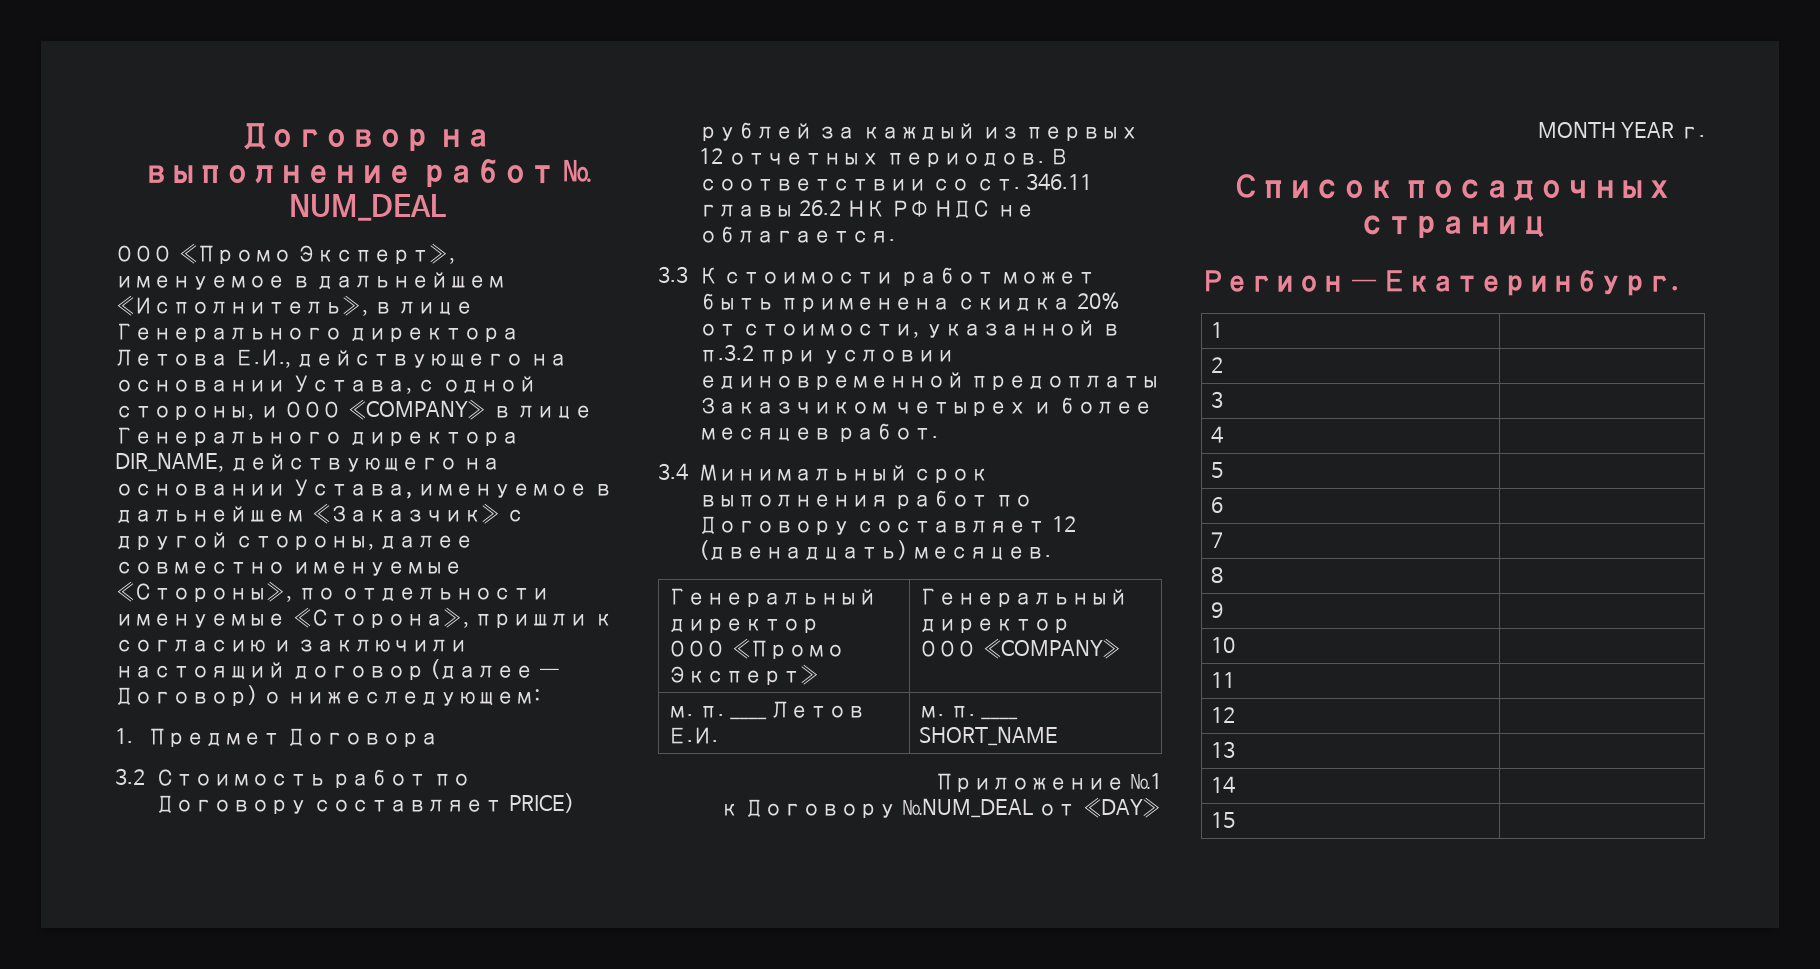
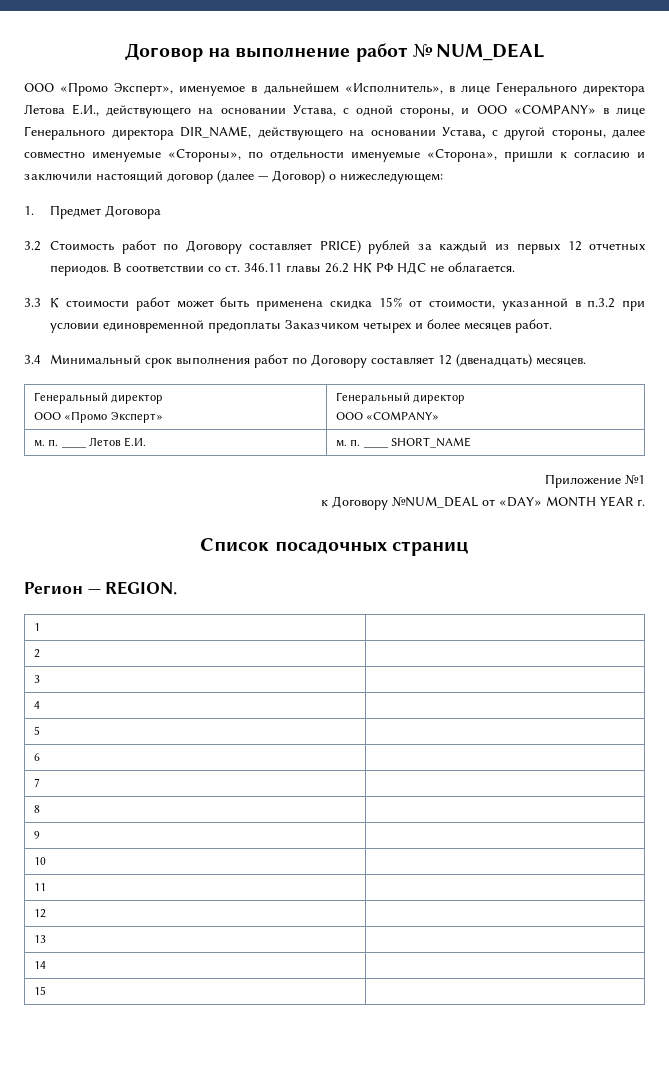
- ООО «Промо Эксперт», именуемое в дальнейшем «Исполнитель», в лице Генерального директора Летова Е.И., действующего на основании Устава, с одной стороны, и ООО «COMPANY» в лице Генерального директора DIR_NAME, действующего на основании Устава, именуемое в дальнейшем «Заказчик» с другой стороны, далее совместно именуемые «Стороны», по отдельности именуемые «Сторона», пришли к согласию и заключили настоящий договор (далее — Договор) о нижеследующем:
+ ООО «Промо Эксперт», именуемое в дальнейшем «Исполнитель», в лице Генерального директора Летова Е.И., действующего на основании Устава, с одной стороны, и ООО «COMPANY» в лице Генерального директора DIR_NAME, действующего на основании Устава, с другой стороны, далее совместно именуемые «Стороны», по отдельности именуемые «Сторона», пришли к согласию и заключили настоящий договор (далее — Договор) о нижеследующем:
- 3.3 К стоимости работ может быть применена скидка 20% от стоимости, указанной в п.3.2 при условии единовременной предоплаты Заказчиком четырех и более месяцев работ.
+ 3.3 К стоимости работ может быть применена скидка 15% от стоимости, указанной в п.3.2 при условии единовременной предоплаты Заказчиком четырех и более месяцев работ.
- Регион — Екатеринбург.
+ Регион — REGION.

